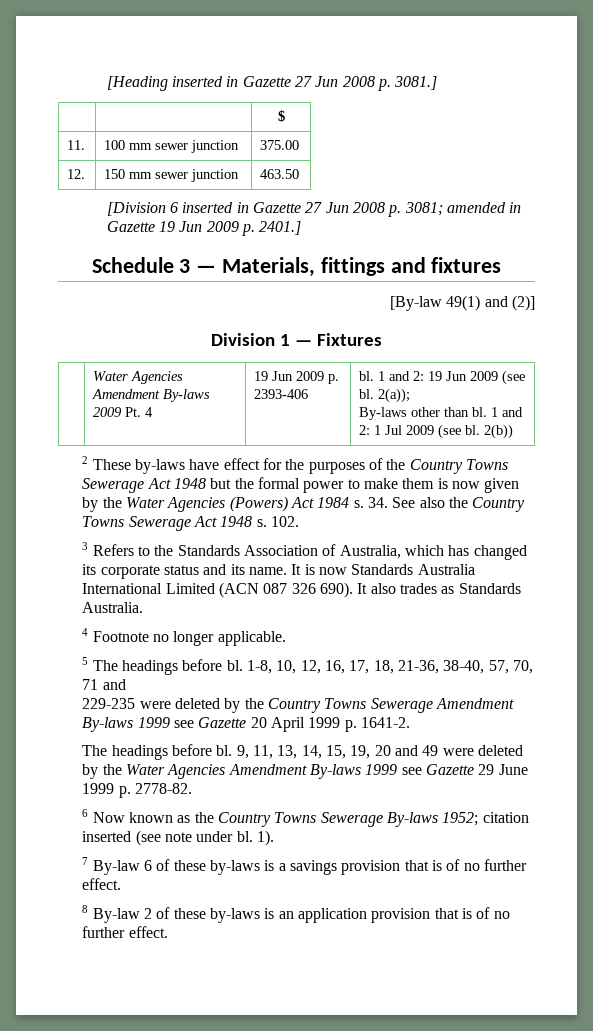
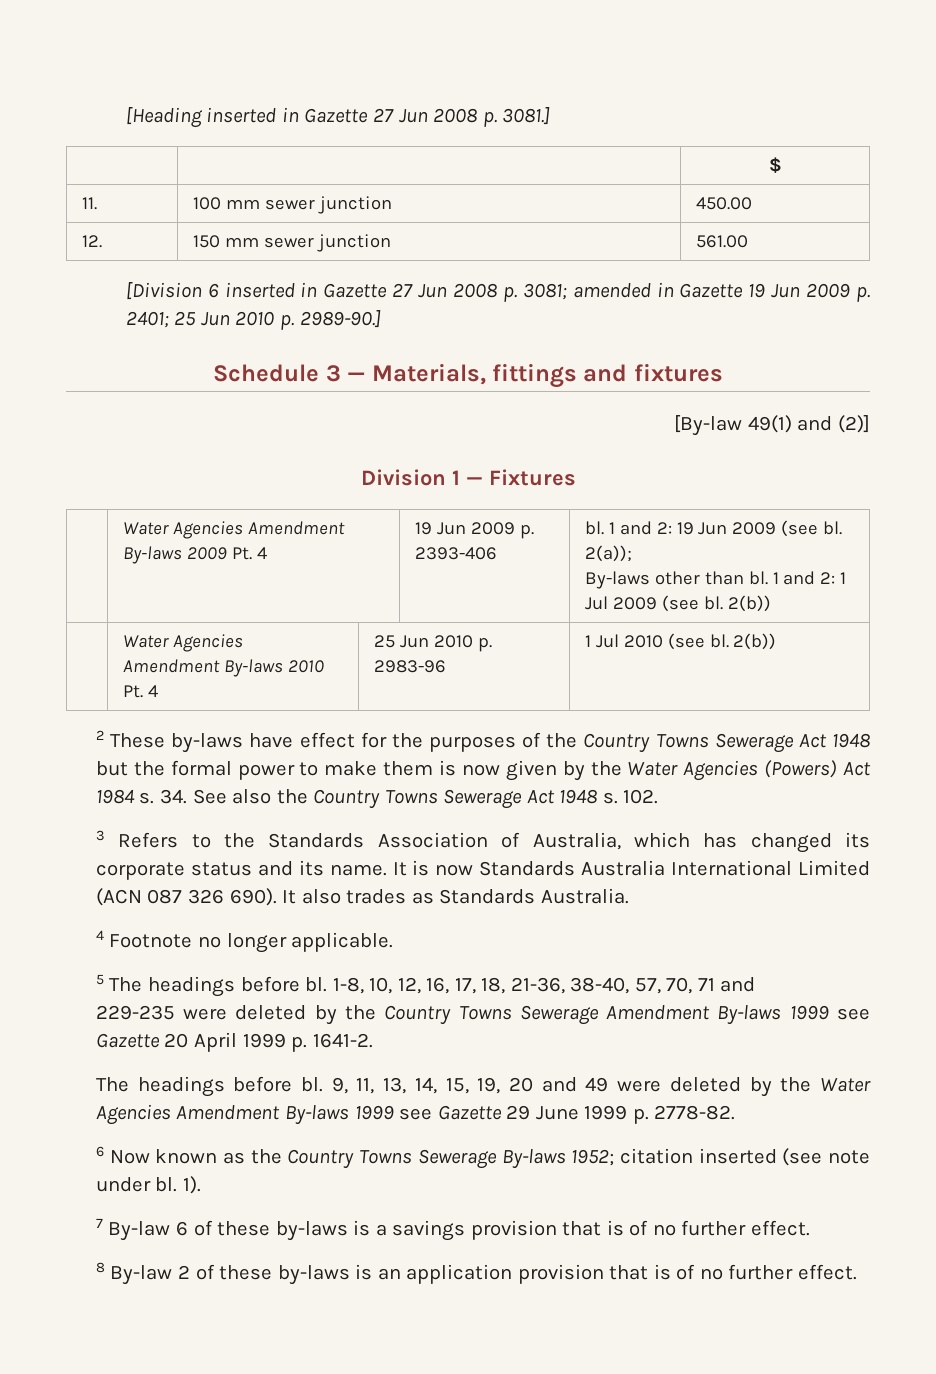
- 11. | 100 mm sewer junction | 375.00
+ 11. | 100 mm sewer junction | 450.00
- 12. | 150 mm sewer junction | 463.50
+ 12. | 150 mm sewer junction | 561.00
- [Division 6 inserted in Gazette 27 Jun 2008 p. 3081; amended in Gazette 19 Jun 2009 p. 2401.]
+ [Division 6 inserted in Gazette 27 Jun 2008 p. 3081; amended in Gazette 19 Jun 2009 p. 2401; 25 Jun 2010 p. 2989-90.]
+ | Water Agencies Amendment By-laws 2010 Pt. 4 | 25 Jun 2010 p. 2983-96 | 1 Jul 2010 (see bl. 2(b))

